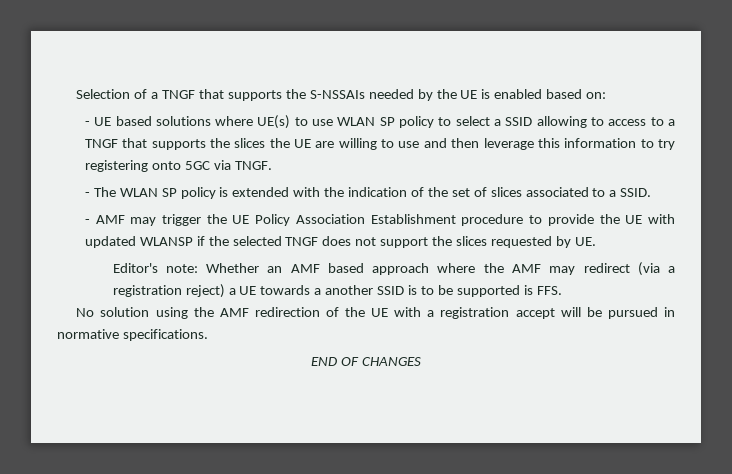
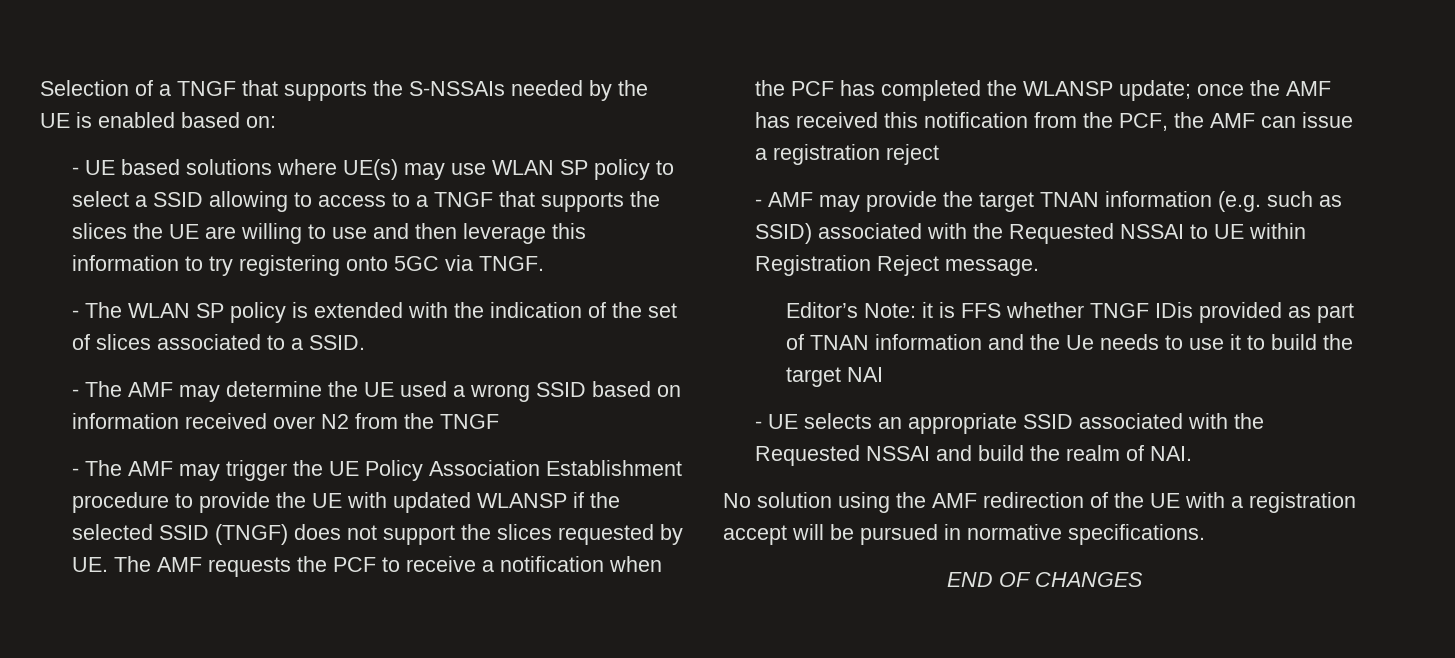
- - UE based solutions where UE(s) to use WLAN SP policy to select a SSID allowing to access to a TNGF that supports the slices the UE are willing to use and then leverage this information to try registering onto 5GC via TNGF.
+ - UE based solutions where UE(s) may use WLAN SP policy to select a SSID allowing to access to a TNGF that supports the slices the UE are willing to use and then leverage this information to try registering onto 5GC via TNGF.
- - AMF may trigger the UE Policy Association Establishment procedure to provide the UE with updated WLANSP if the selected TNGF does not support the slices requested by UE.
- Editor's note: Whether an AMF based approach where the AMF may redirect (via a registration reject) a UE towards a another SSID is to be supported is FFS.
+ - The AMF may determine the UE used a wrong SSID based on information received over N2 from the TNGF
+ - The AMF may trigger the UE Policy Association Establishment procedure to provide the UE with updated WLANSP if the selected SSID (TNGF) does not support the slices requested by UE. The AMF requests the PCF to receive a notification when the PCF has completed the WLANSP update; once the AMF has received this notification from the PCF, the AMF can issue a registration reject
+ - AMF may provide the target TNAN information (e.g. such as SSID) associated with the Requested NSSAI to UE within Registration Reject message.
+ Editor’s Note: it is FFS whether TNGF IDis provided as part of TNAN information and the Ue needs to use it to build the target NAI
+ - UE selects an appropriate SSID associated with the Requested NSSAI and build the realm of NAI.

